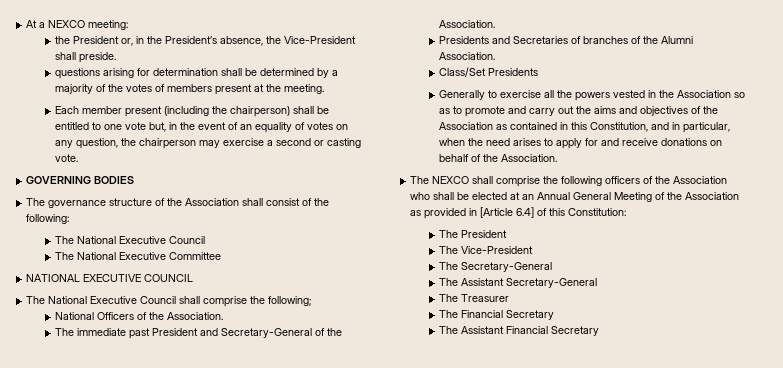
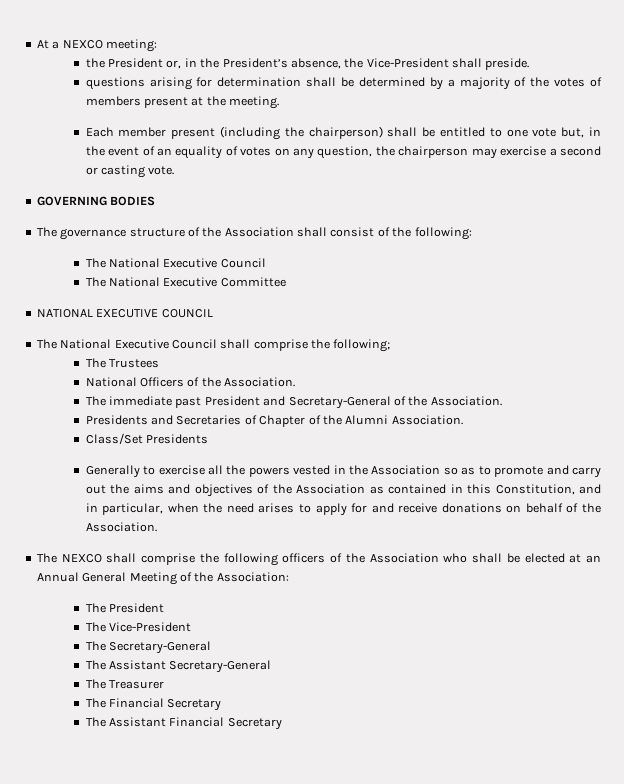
+ The Trustees
- Presidents and Secretaries of branches of the Alumni Association.
+ Presidents and Secretaries of Chapter of the Alumni Association.
- The NEXCO shall comprise the following officers of the Association who shall be elected at an Annual General Meeting of the Association as provided in [Article 6.4] of this Constitution:
+ The NEXCO shall comprise the following officers of the Association who shall be elected at an Annual General Meeting of the Association:

